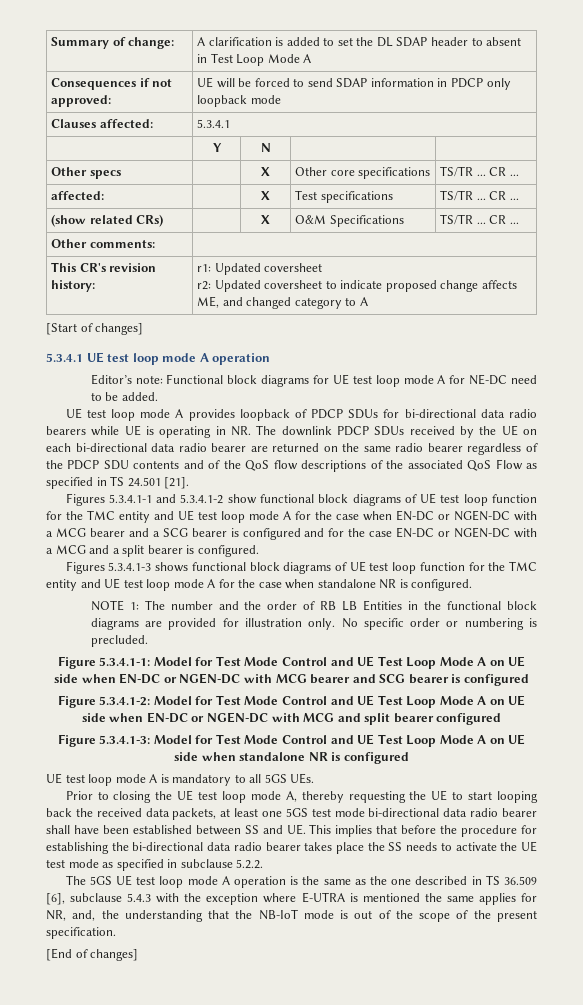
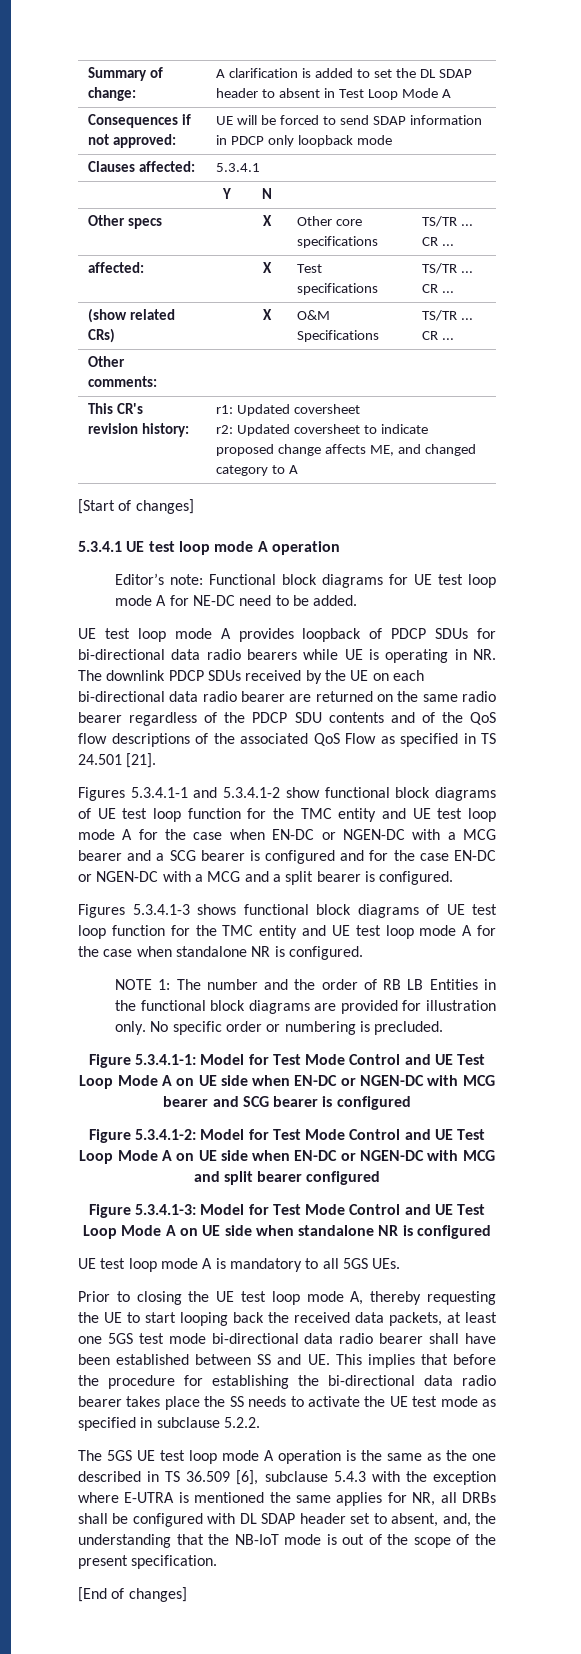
- The 5GS UE test loop mode A operation is the same as the one described in TS 36.509 [6], subclause 5.4.3 with the exception where E-UTRA is mentioned the same applies for NR, and, the understanding that the NB-IoT mode is out of the scope of the present specification.
+ The 5GS UE test loop mode A operation is the same as the one described in TS 36.509 [6], subclause 5.4.3 with the exception where E-UTRA is mentioned the same applies for NR, all DRBs shall be configured with DL SDAP header set to absent, and, the understanding that the NB-IoT mode is out of the scope of the present specification.

